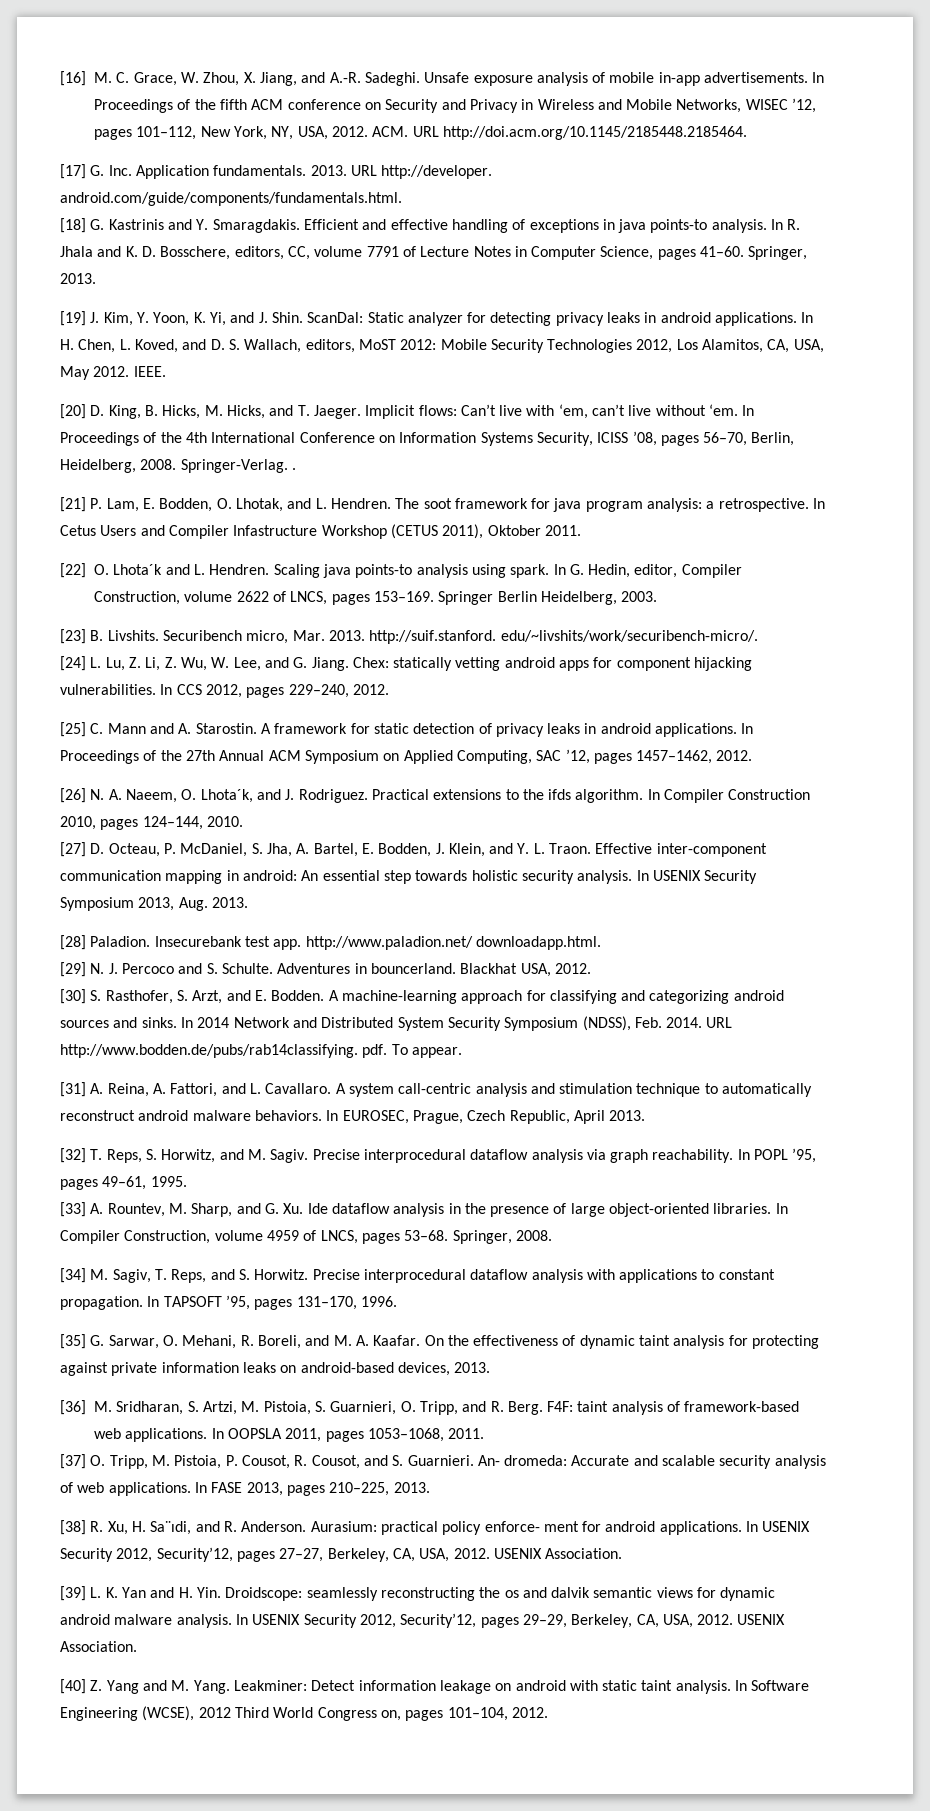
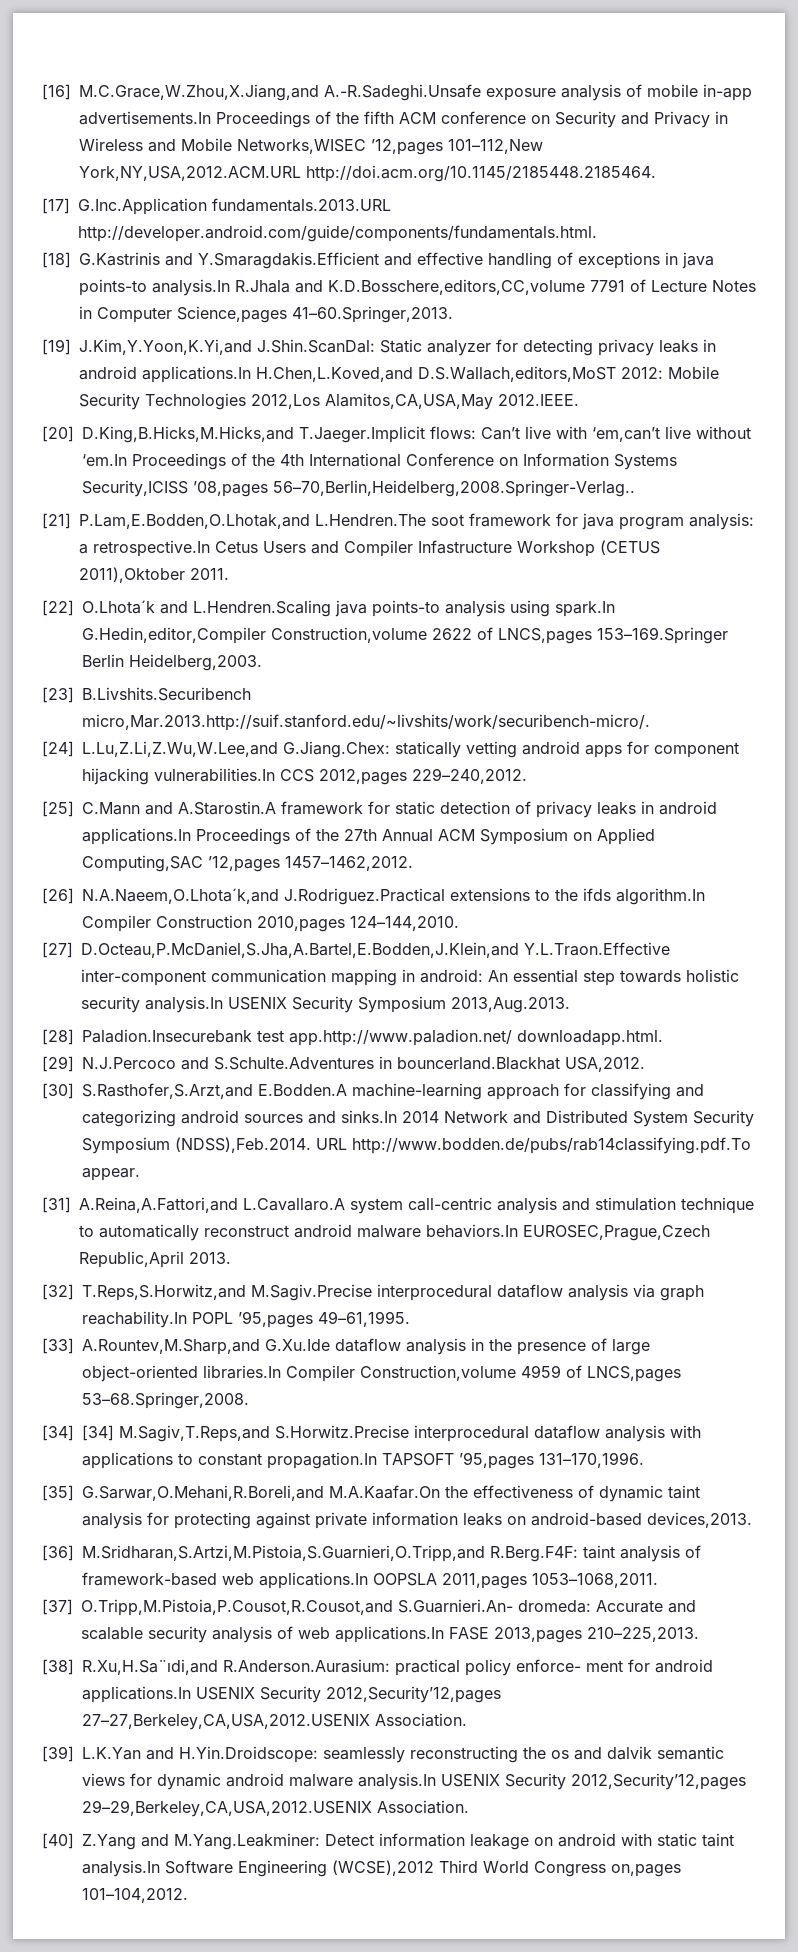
- [16] M. C. Grace, W. Zhou, X. Jiang, and A.-R. Sadeghi. Unsafe exposure analysis of mobile in-app advertisements. In Proceedings of the fifth ACM conference on Security and Privacy in Wireless and Mobile Networks, WISEC ’12, pages 101–112, New York, NY, USA, 2012. ACM. URL http://doi.acm.org/10.1145/2185448.2185464.
- [17] G. Inc. Application fundamentals. 2013. URL http://developer. android.com/guide/components/fundamentals.html.
- [18] G. Kastrinis and Y. Smaragdakis. Efficient and effective handling of exceptions in java points-to analysis. In R. Jhala and K. D. Bosschere, editors, CC, volume 7791 of Lecture Notes in Computer Science, pages 41–60. Springer, 2013.
- [19] J. Kim, Y. Yoon, K. Yi, and J. Shin. ScanDal:
+ [16] M.C.Grace,W.Zhou,X.Jiang,and A.-R.Sadeghi.Unsafe exposure analysis of mobile in-app advertisements.In Proceedings of the fifth ACM conference on Security and Privacy in Wireless and Mobile Networks,WISEC ’12,pages 101–112,New York,NY,USA,2012.ACM.URL http://doi.acm.org/10.1145/2185448.2185464.
+ [17] G.Inc.Application fundamentals.2013.URL http://developer.android.com/guide/components/fundamentals.html.
+ [18] G.Kastrinis and Y.Smaragdakis.Efficient and effective handling of exceptions in java points-to analysis.In R.Jhala and K.D.Bosschere,editors,CC,volume 7791 of Lecture Notes in Computer Science,pages 41–60.Springer,2013.
+ [19] J.Kim,Y.Yoon,K.Yi,and J.Shin.ScanDal:
- Static analyzer for detecting privacy leaks in android applications. In H. Chen, L. Koved, and D. S. Wallach, editors, MoST 2012: Mobile Security Technologies 2012, Los Alamitos, CA, USA, May 2012. IEEE.
- [20] D. King, B. Hicks, M. Hicks, and T. Jaeger. Implicit flows: Can’t live with ‘em, can’t live without ‘em. In Proceedings of the 4th International Conference on Information Systems Security, ICISS ’08, pages 56–70, Berlin, Heidelberg, 2008. Springer-Verlag. .
- [21] P. Lam, E. Bodden, O. Lhotak, and L. Hendren. The soot framework for java program analysis:
+ Static analyzer for detecting privacy leaks in android applications.In H.Chen,L.Koved,and D.S.Wallach,editors,MoST 2012: Mobile Security Technologies 2012,Los Alamitos,CA,USA,May 2012.IEEE.
+ [20] D.King,B.Hicks,M.Hicks,and T.Jaeger.Implicit flows: Can’t live with ‘em,can’t live without ‘em.In Proceedings of the 4th International Conference on Information Systems Security,ICISS ’08,pages 56–70,Berlin,Heidelberg,2008.Springer-Verlag..
+ [21] P.Lam,E.Bodden,O.Lhotak,and L.Hendren.The soot framework for java program analysis:
- a retrospective. In Cetus Users and Compiler Infastructure Workshop (CETUS 2011), Oktober 2011.
+ a retrospective.In Cetus Users and Compiler Infastructure Workshop (CETUS 2011),Oktober 2011.
- [22] O. Lhota´k and L. Hendren. Scaling java points-to analysis using spark. In G. Hedin, editor, Compiler Construction, volume 2622 of LNCS, pages 153–169. Springer Berlin Heidelberg, 2003.
- [23] B. Livshits. Securibench micro, Mar. 2013. http://suif.stanford. edu/~livshits/work/securibench-micro/.
- [24] L. Lu, Z. Li, Z. Wu, W. Lee, and G. Jiang. Chex:
+ [22] O.Lhota´k and L.Hendren.Scaling java points-to analysis using spark.In G.Hedin,editor,Compiler Construction,volume 2622 of LNCS,pages 153–169.Springer Berlin Heidelberg,2003.
+ [23] B.Livshits.Securibench micro,Mar.2013.http://suif.stanford.edu/~livshits/work/securibench-micro/.
+ [24] L.Lu,Z.Li,Z.Wu,W.Lee,and G.Jiang.Chex:
- statically vetting android apps for component hijacking vulnerabilities. In CCS 2012, pages 229–240, 2012.
- [25] C. Mann and A. Starostin. A framework for static detection of privacy leaks in android applications. In Proceedings of the 27th Annual ACM Symposium on Applied Computing, SAC ’12, pages 1457–1462, 2012.
- [26] N. A. Naeem, O. Lhota´k, and J. Rodriguez. Practical extensions to the ifds algorithm. In Compiler Construction 2010, pages 124–144, 2010.
- [27] D. Octeau, P. McDaniel, S. Jha, A. Bartel, E. Bodden, J. Klein, and Y. L. Traon. Effective inter-component communication mapping in android:
+ statically vetting android apps for component hijacking vulnerabilities.In CCS 2012,pages 229–240,2012.
+ [25] C.Mann and A.Starostin.A framework for static detection of privacy leaks in android applications.In Proceedings of the 27th Annual ACM Symposium on Applied Computing,SAC ’12,pages 1457–1462,2012.
+ [26] N.A.Naeem,O.Lhota´k,and J.Rodriguez.Practical extensions to the ifds algorithm.In Compiler Construction 2010,pages 124–144,2010.
+ [27] D.Octeau,P.McDaniel,S.Jha,A.Bartel,E.Bodden,J.Klein,and Y.L.Traon.Effective inter-component communication mapping in android:
- An essential step towards holistic security analysis. In USENIX Security Symposium 2013, Aug. 2013.
- [28] Paladion. Insecurebank test app. http://www.paladion.net/ downloadapp.html.
- [29] N. J. Percoco and S. Schulte. Adventures in bouncerland. Blackhat USA, 2012.
- [30] S. Rasthofer, S. Arzt, and E. Bodden. A machine-learning approach for classifying and categorizing android sources and sinks. In 2014 Network and Distributed System Security Symposium (NDSS), Feb. 2014. URL http://www.bodden.de/pubs/rab14classifying. pdf. To appear.
- [31] A. Reina, A. Fattori, and L. Cavallaro. A system call-centric analysis and stimulation technique to automatically reconstruct android malware behaviors. In EUROSEC, Prague, Czech Republic, April 2013.
- [32] T. Reps, S. Horwitz, and M. Sagiv. Precise interprocedural dataflow analysis via graph reachability. In POPL ’95, pages 49–61, 1995.
- [33] A. Rountev, M. Sharp, and G. Xu. Ide dataflow analysis in the presence of large object-oriented libraries. In Compiler Construction, volume 4959 of LNCS, pages 53–68. Springer, 2008.
- [34] M. Sagiv, T. Reps, and S. Horwitz. Precise interprocedural dataflow analysis with applications to constant propagation. In TAPSOFT ’95, pages 131–170, 1996.
- [35] G. Sarwar, O. Mehani, R. Boreli, and M. A. Kaafar. On the effectiveness of dynamic taint analysis for protecting against private information leaks on android-based devices, 2013.
+ An essential step towards holistic security analysis.In USENIX Security Symposium 2013,Aug.2013.
+ [28] Paladion.Insecurebank test app.http://www.paladion.net/ downloadapp.html.
+ [29] N.J.Percoco and S.Schulte.Adventures in bouncerland.Blackhat USA,2012.
+ [30] S.Rasthofer,S.Arzt,and E.Bodden.A machine-learning approach for classifying and categorizing android sources and sinks.In 2014 Network and Distributed System Security Symposium (NDSS),Feb.2014. URL http://www.bodden.de/pubs/rab14classifying.pdf.To appear.
+ [31] A.Reina,A.Fattori,and L.Cavallaro.A system call-centric analysis and stimulation technique to automatically reconstruct android malware behaviors.In EUROSEC,Prague,Czech Republic,April 2013.
+ [32] T.Reps,S.Horwitz,and M.Sagiv.Precise interprocedural dataflow analysis via graph reachability.In POPL ’95,pages 49–61,1995.
+ [33] A.Rountev,M.Sharp,and G.Xu.Ide dataflow analysis in the presence of large object-oriented libraries.In Compiler Construction,volume 4959 of LNCS,pages 53–68.Springer,2008.
+ [34] [34] M.Sagiv,T.Reps,and S.Horwitz.Precise interprocedural dataflow analysis with applications to constant propagation.In TAPSOFT ’95,pages 131–170,1996.
+ [35] G.Sarwar,O.Mehani,R.Boreli,and M.A.Kaafar.On the effectiveness of dynamic taint analysis for protecting against private information leaks on android-based devices,2013.
- [36] M. Sridharan, S. Artzi, M. Pistoia, S. Guarnieri, O. Tripp, and R. Berg. F4F: taint analysis of framework-based web applications. In OOPSLA 2011, pages 1053–1068, 2011.
- [37] O. Tripp, M. Pistoia, P. Cousot, R. Cousot, and S. Guarnieri. An- dromeda: Accurate and scalable security analysis of web applications. In FASE 2013, pages 210–225, 2013.
- [38] R. Xu, H. Sa¨ıdi, and R. Anderson. Aurasium: practical policy enforce- ment for android applications. In USENIX Security 2012, Security’12, pages 27–27, Berkeley, CA, USA, 2012. USENIX Association.
- [39] L. K. Yan and H. Yin. Droidscope: seamlessly reconstructing the os and dalvik semantic views for dynamic android malware analysis. In USENIX Security 2012, Security’12, pages 29–29, Berkeley, CA, USA, 2012. USENIX Association.
- [40] Z. Yang and M. Yang. Leakminer: Detect information leakage on android with static taint analysis. In Software Engineering (WCSE), 2012 Third World Congress on, pages 101–104, 2012.
+ [36] M.Sridharan,S.Artzi,M.Pistoia,S.Guarnieri,O.Tripp,and R.Berg.F4F: taint analysis of framework-based web applications.In OOPSLA 2011,pages 1053–1068,2011.
+ [37] O.Tripp,M.Pistoia,P.Cousot,R.Cousot,and S.Guarnieri.An- dromeda: Accurate and scalable security analysis of web applications.In FASE 2013,pages 210–225,2013.
+ [38] R.Xu,H.Sa¨ıdi,and R.Anderson.Aurasium: practical policy enforce- ment for android applications.In USENIX Security 2012,Security’12,pages 27–27,Berkeley,CA,USA,2012.USENIX Association.
+ [39] L.K.Yan and H.Yin.Droidscope: seamlessly reconstructing the os and dalvik semantic views for dynamic android malware analysis.In USENIX Security 2012,Security’12,pages 29–29,Berkeley,CA,USA,2012.USENIX Association.
+ [40] Z.Yang and M.Yang.Leakminer: Detect information leakage on android with static taint analysis.In Software Engineering (WCSE),2012 Third World Congress on,pages 101–104,2012.

